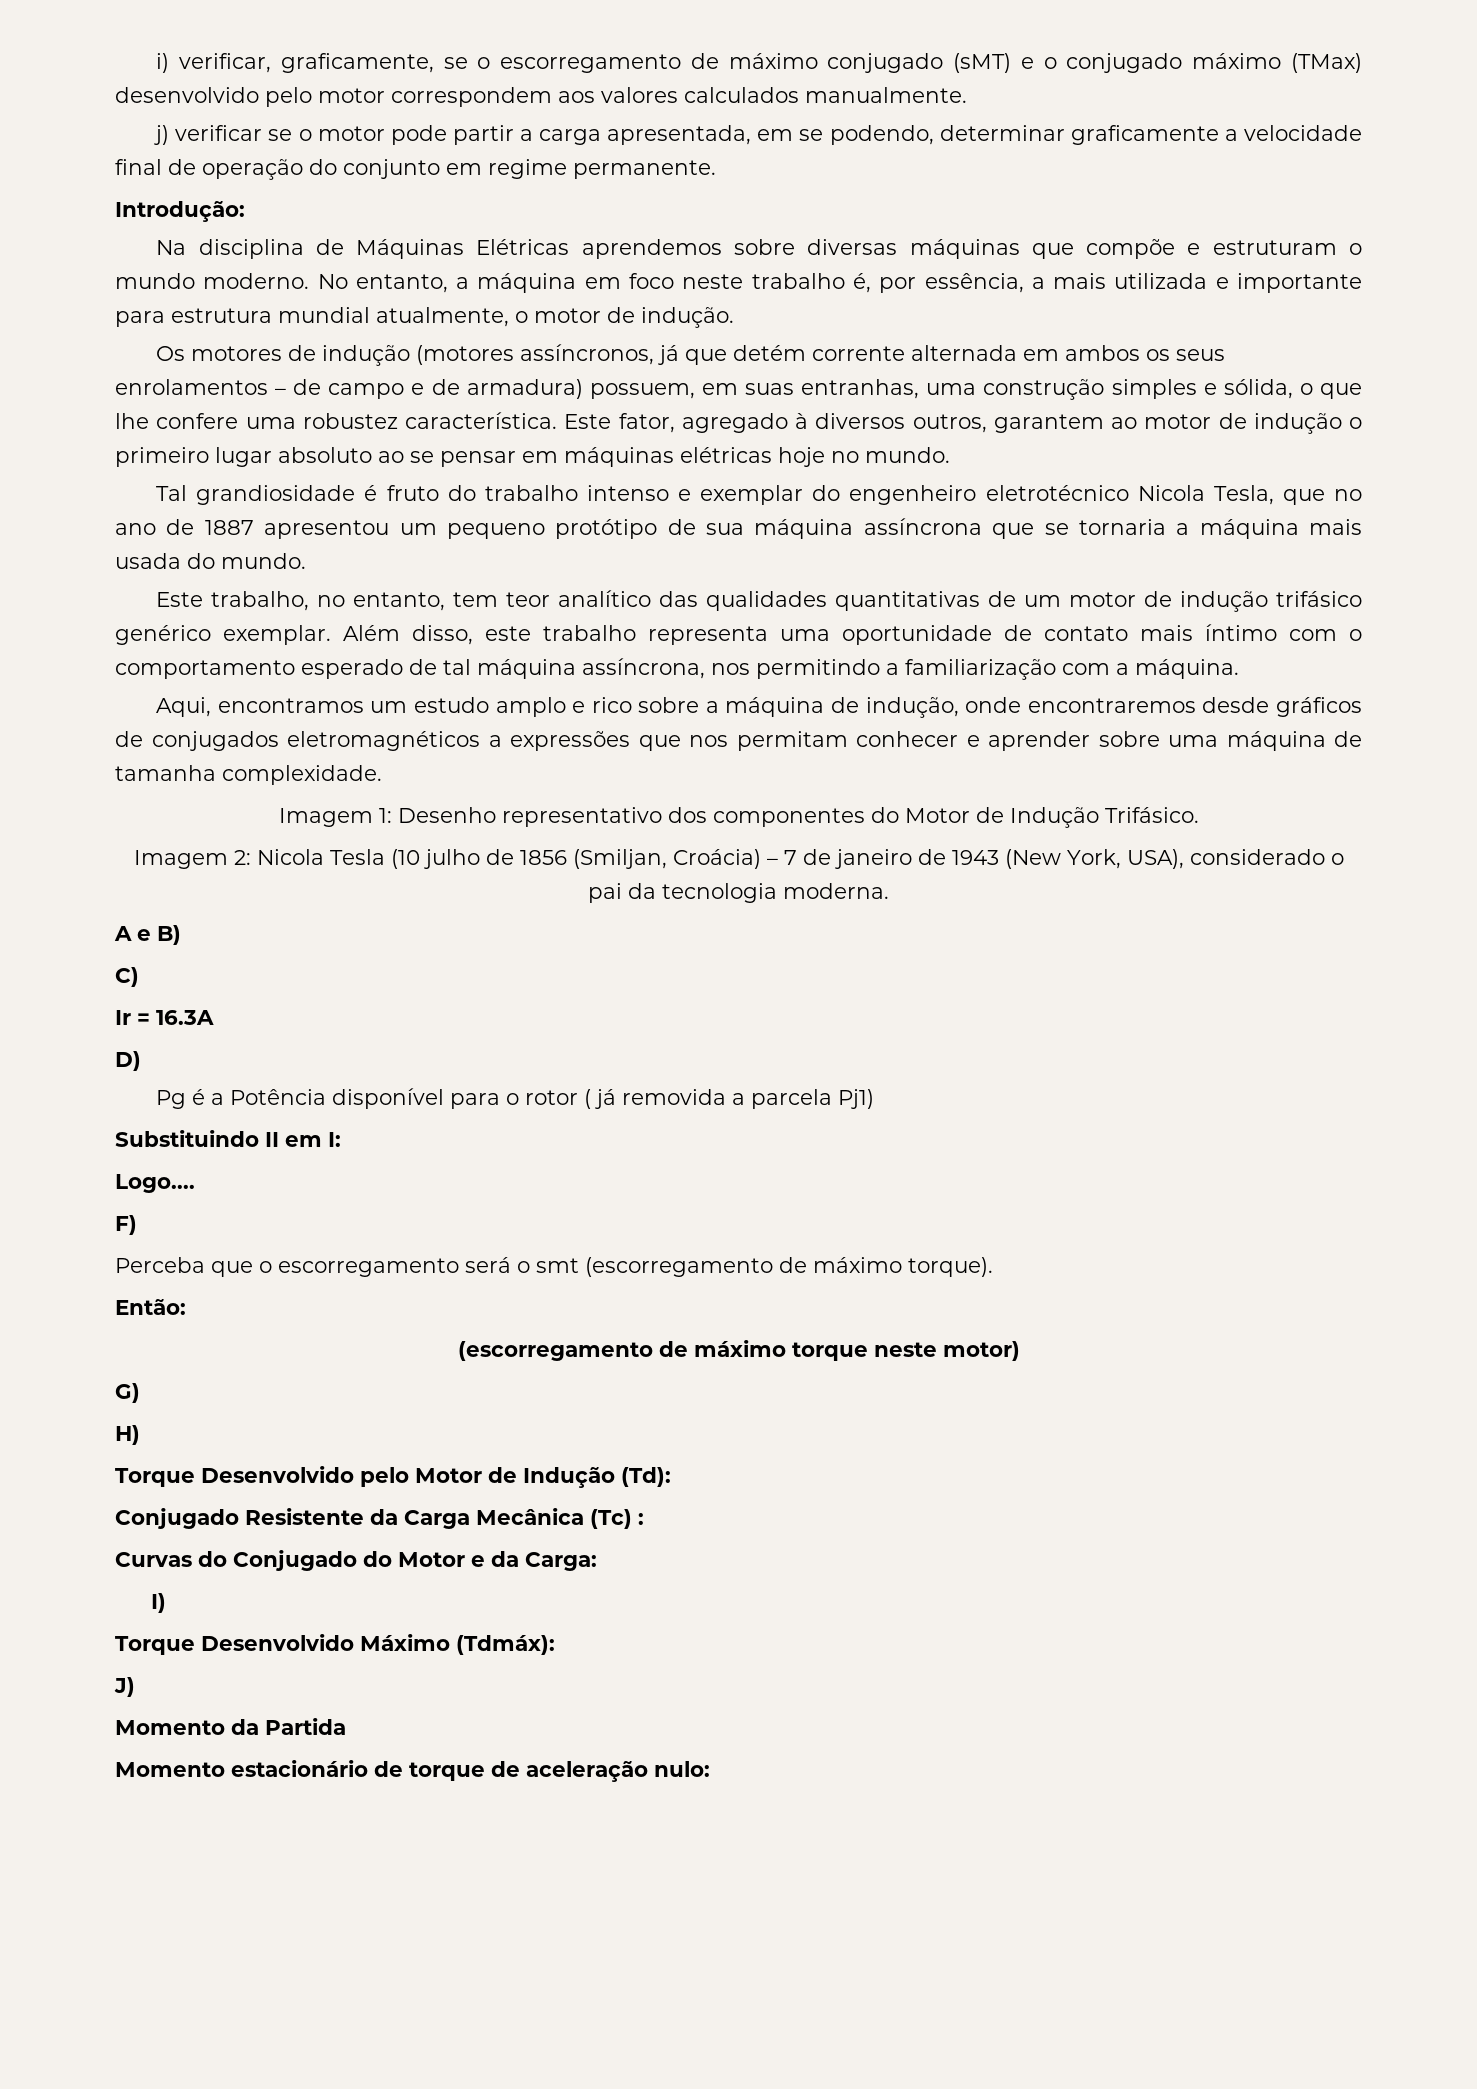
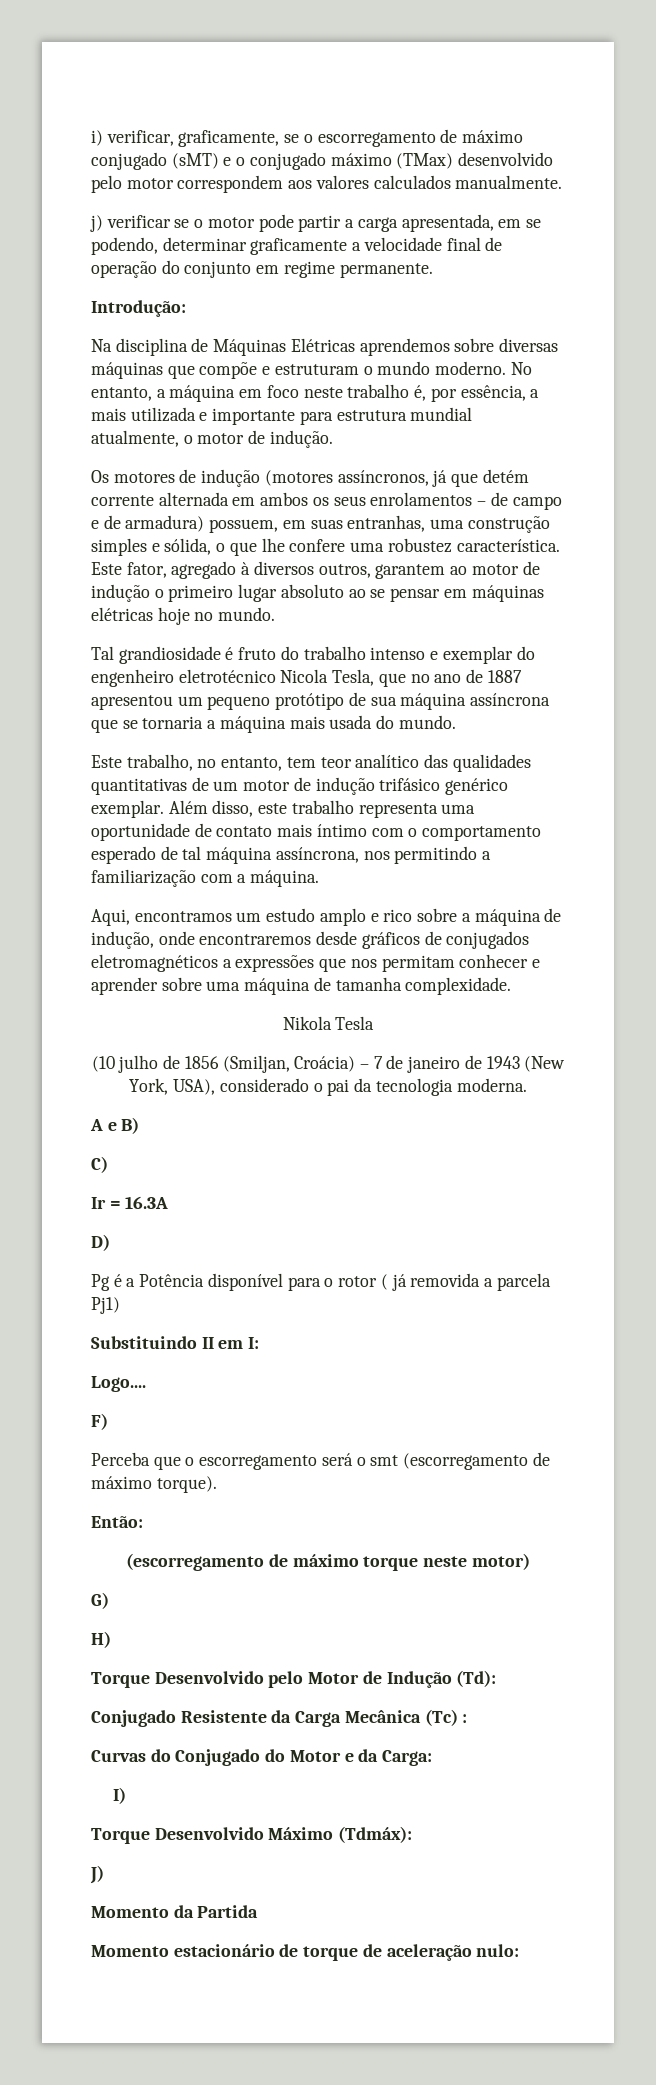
- Imagem 1: Desenho representativo dos componentes do Motor de Indução Trifásico.
- Imagem 2: Nicola Tesla (10 julho de 1856 (Smiljan, Croácia) – 7 de janeiro de 1943 (New York, USA), considerado o pai da tecnologia moderna.
+ Nikola Tesla
+ (10 julho de 1856 (Smiljan, Croácia) – 7 de janeiro de 1943 (New York, USA), considerado o pai da tecnologia moderna.

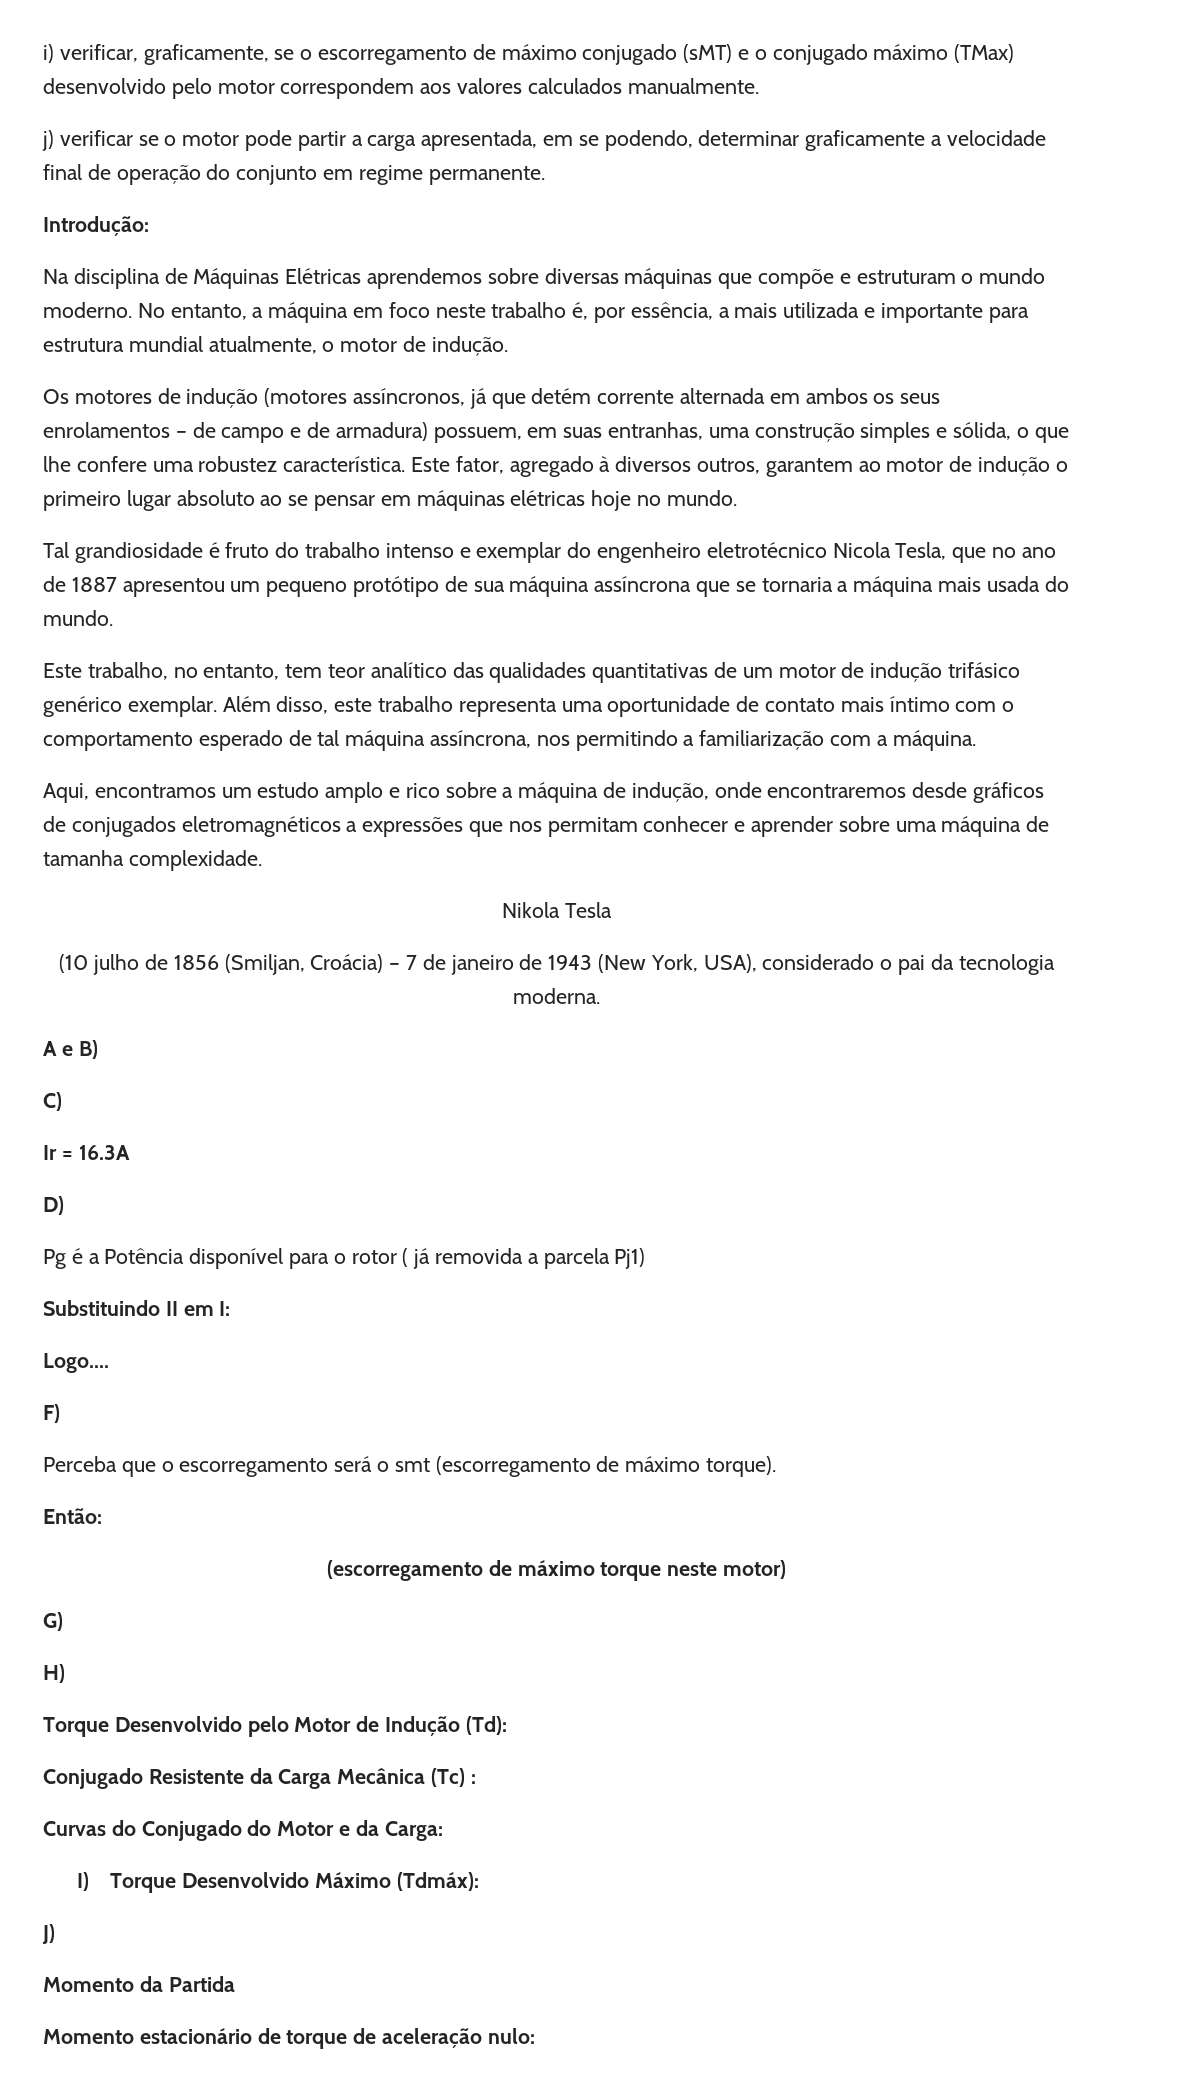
- I)
- Torque Desenvolvido Máximo (Tdmáx):
+ I) Torque Desenvolvido Máximo (Tdmáx):

